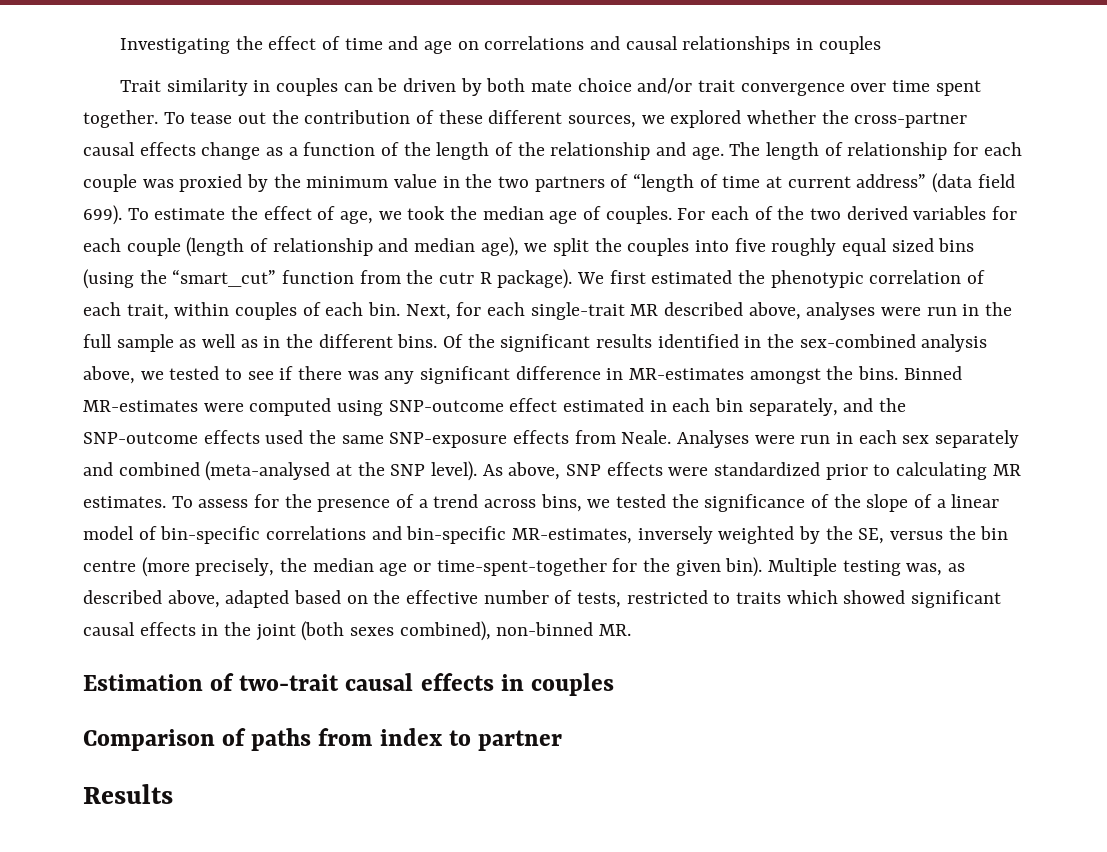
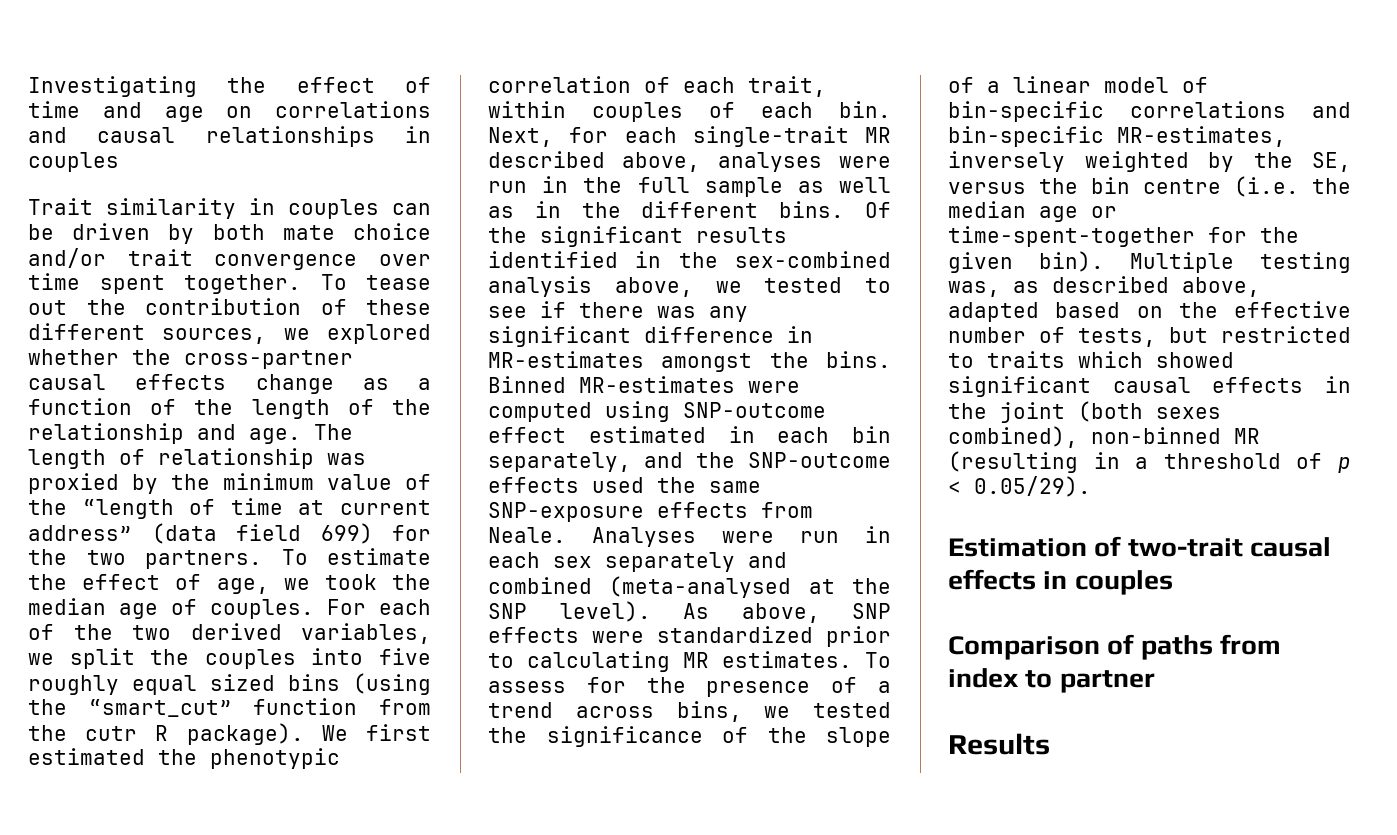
- The length of relationship for each couple was proxied by the minimum value in the two partners of “length of time at current address” (data field 699).
+ The length of relationship was proxied by the minimum value of the “length of time at current address” (data field 699) for the two partners.
- For each of the two derived variables for each couple (length of relationship and median age), we split the couples into five roughly equal sized bins (using the “smart_cut” function from the cutr R package).
+ For each of the two derived variables, we split the couples into five roughly equal sized bins (using the “smart_cut” function from the cutr R package).
- To assess for the presence of a trend across bins, we tested the significance of the slope of a linear model of bin-specific correlations and bin-specific MR-estimates, inversely weighted by the SE, versus the bin centre (more precisely, the median age or time-spent-together for the given bin).
+ To assess for the presence of a trend across bins, we tested the significance of the slope of a linear model of bin-specific correlations and bin-specific MR-estimates, inversely weighted by the SE, versus the bin centre (i.e. the median age or time-spent-together for the given bin).
- Multiple testing was, as described above, adapted based on the effective number of tests, restricted to traits which showed significant causal effects in the joint (both sexes combined), non-binned MR.
+ Multiple testing was, as described above, adapted based on the effective number of tests, but restricted to traits which showed significant causal effects in the joint (both sexes combined), non-binned MR (resulting in a threshold of p < 0.05/29).

